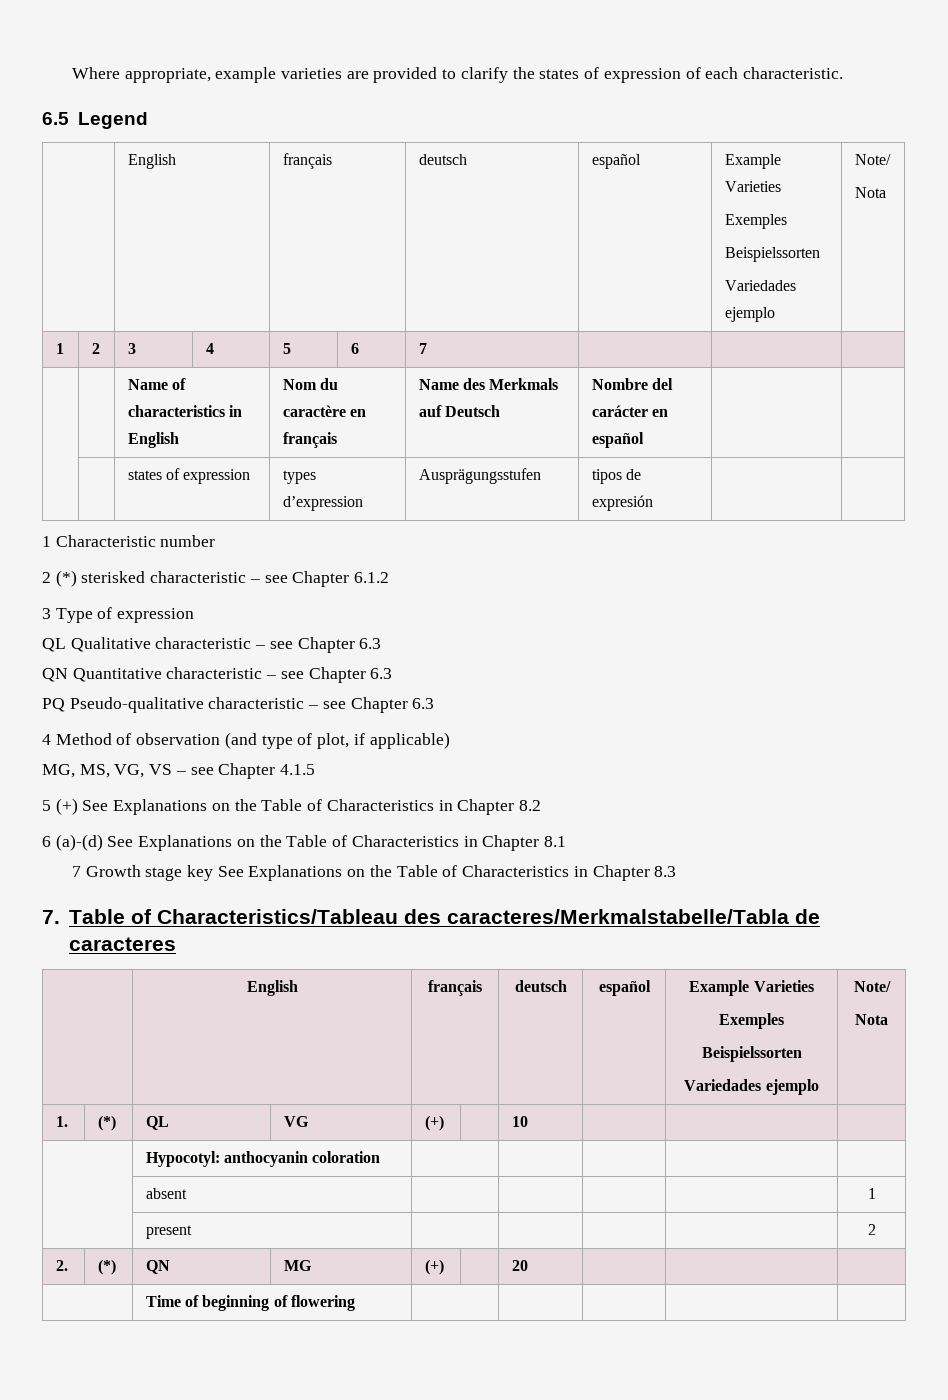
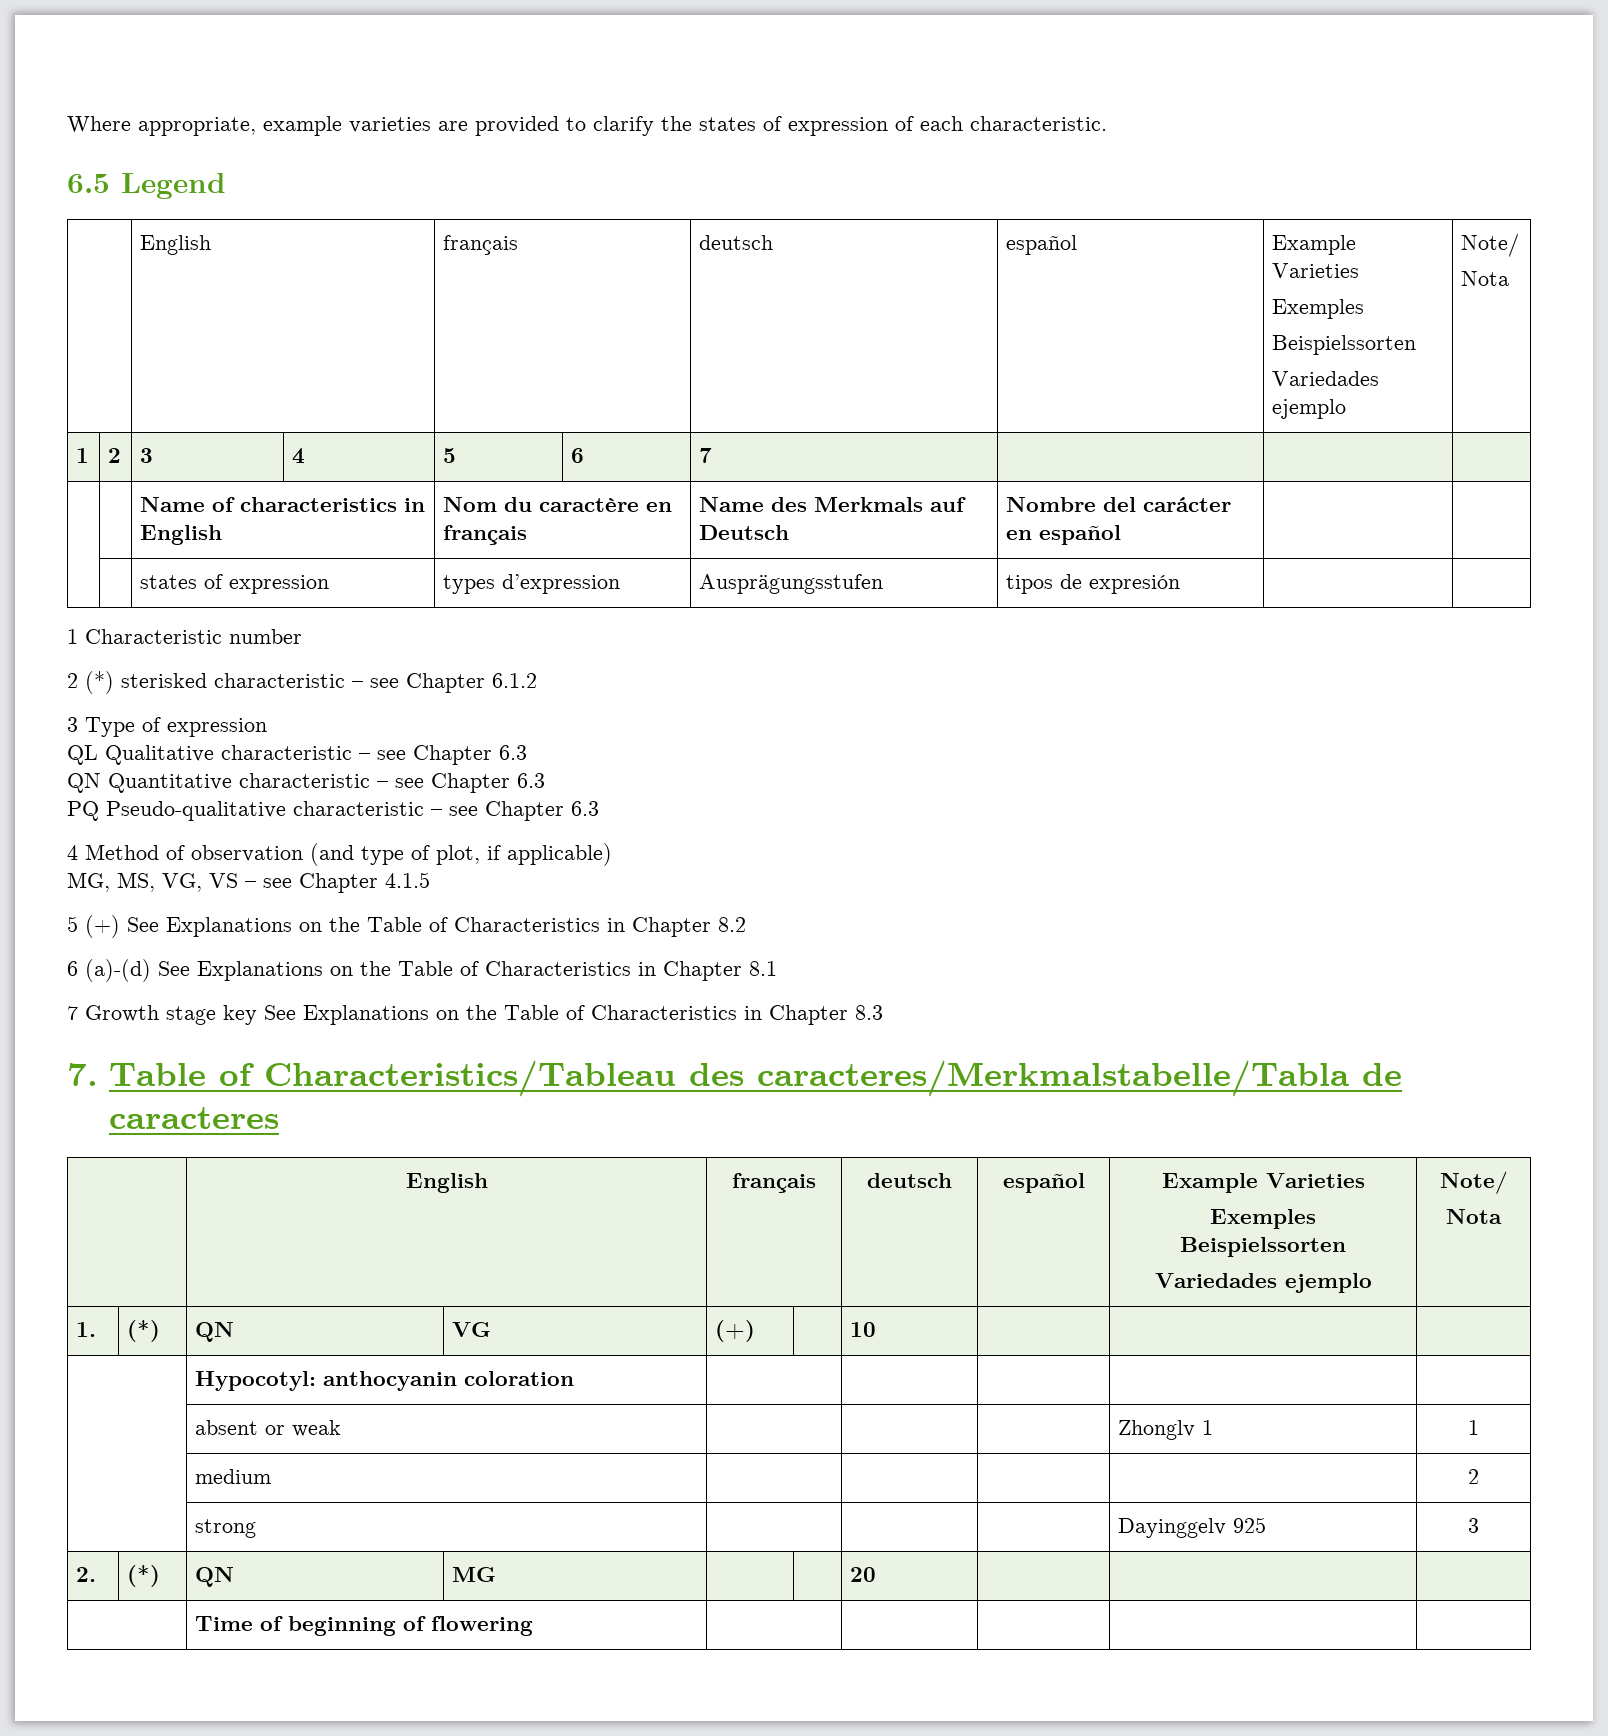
- 1. | (*) | QL | VG | (+) | | 10 | | |
+ 1. | (*) | QN | VG | (+) | | 10 | | |
- | absent | | | | | 1
- | present | | | | | 2
+ | absent or weak | | | | Zhonglv 1 | 1
+ | medium | | | | | 2
+ | strong | | | | Dayinggelv 925 | 3
- 2. | (*) | QN | MG | (+) | | 20 | | |
+ 2. | (*) | QN | MG | | | 20 | | |

